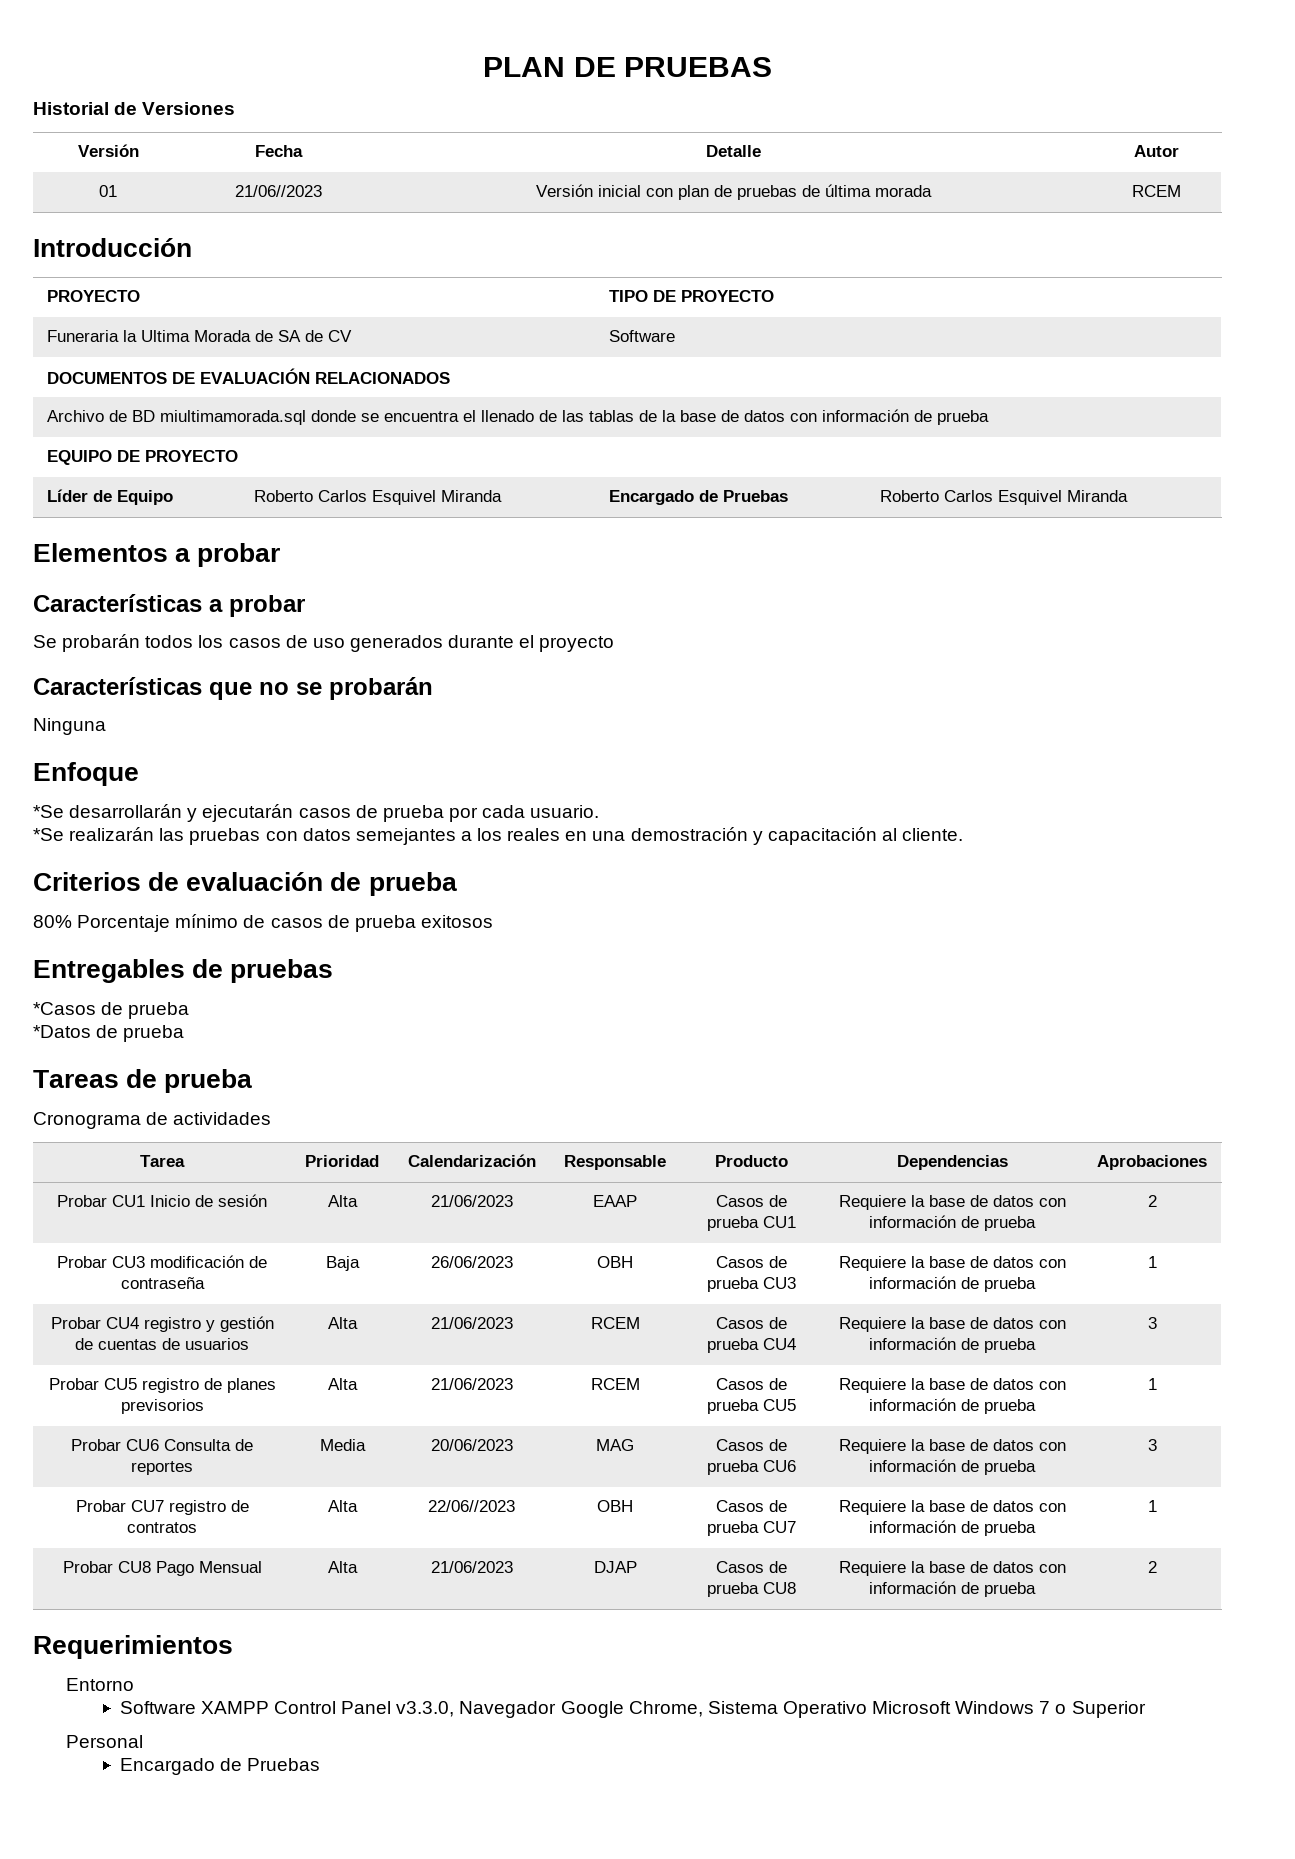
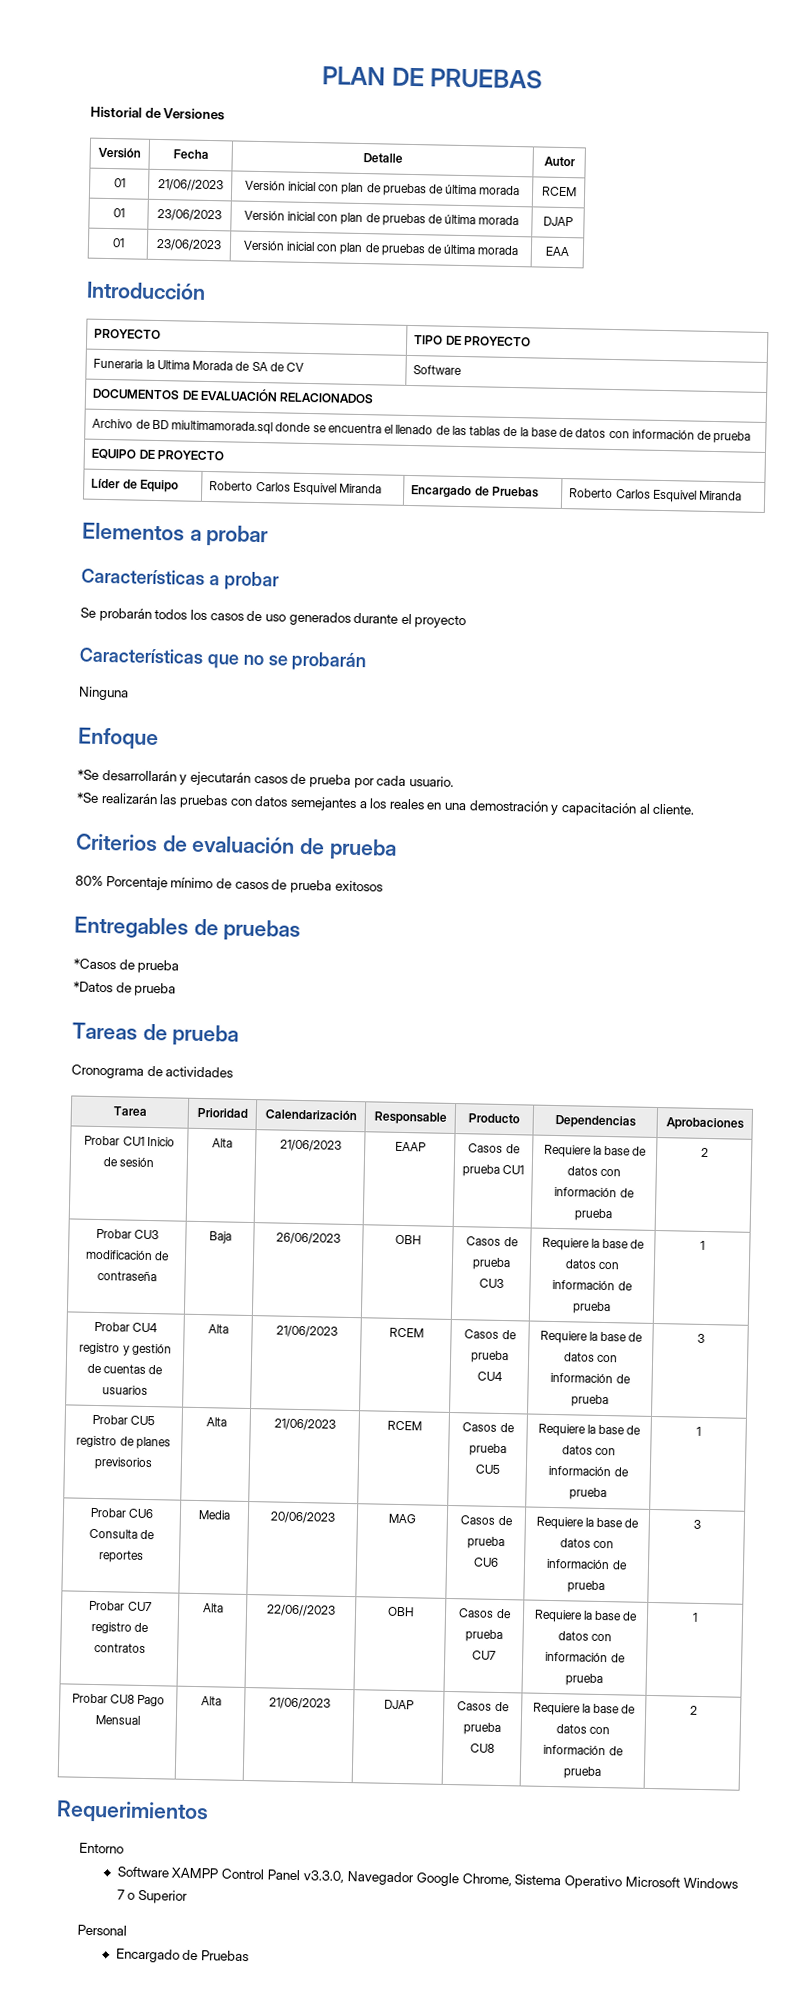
+ 01 | 23/06/2023 | Versión inicial con plan de pruebas de última morada | DJAP
+ 01 | 23/06/2023 | Versión inicial con plan de pruebas de última morada | EAA

